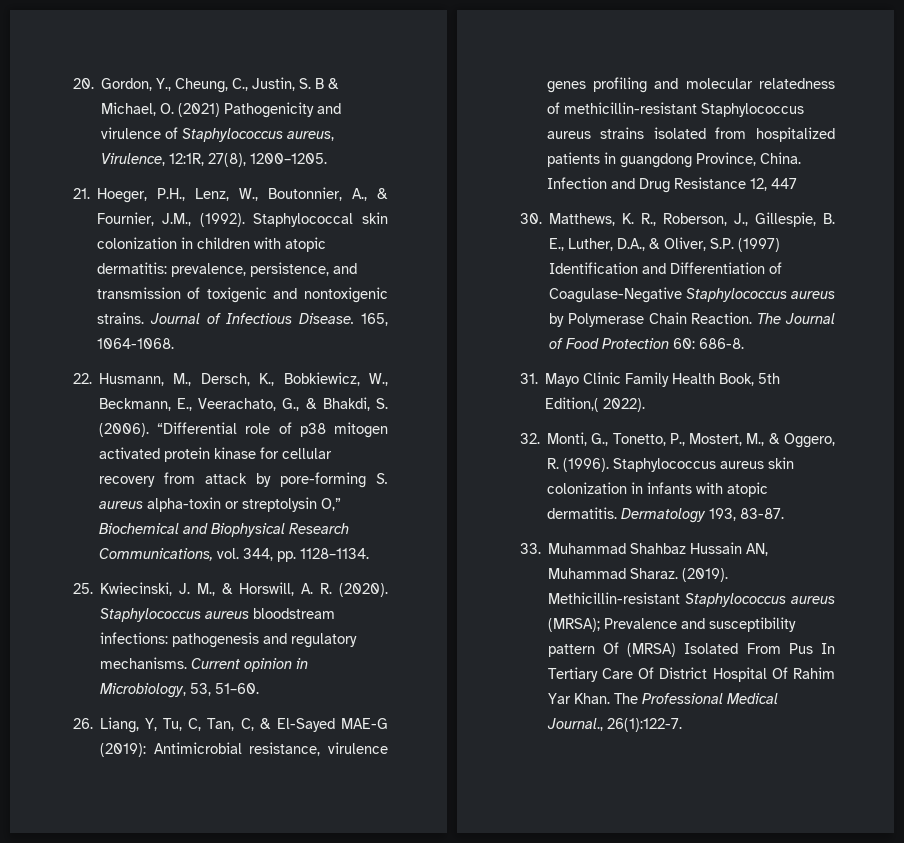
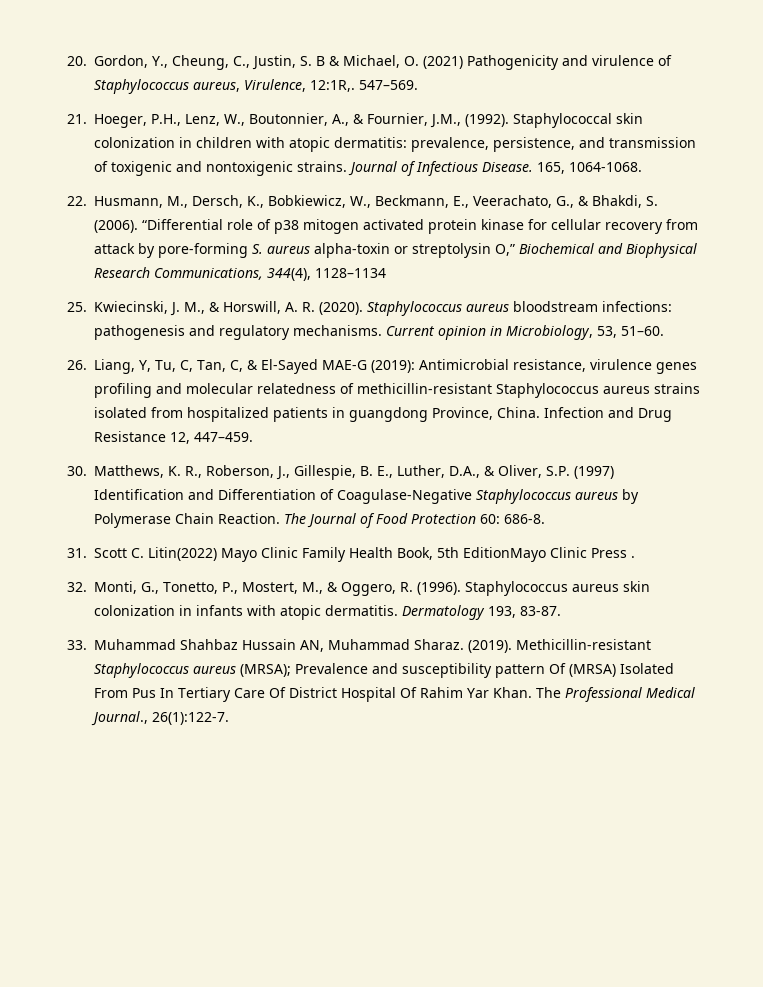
- 20. Gordon, Y., Cheung, C., Justin, S. B & Michael, O. (2021) Pathogenicity and virulence of Staphylococcus aureus, Virulence, 12:1R, 27(8), 1200–1205.
+ 20. Gordon, Y., Cheung, C., Justin, S. B & Michael, O. (2021) Pathogenicity and virulence of Staphylococcus aureus, Virulence, 12:1R,. 547–569.
- “Differential role of p38 mitogen activated protein kinase for cellular recovery from attack by pore-forming S. aureus alpha-toxin or streptolysin O,” Biochemical and Biophysical Research Communications, vol. 344, pp. 1128–1134.
+ “Differential role of p38 mitogen activated protein kinase for cellular recovery from attack by pore-forming S. aureus alpha-toxin or streptolysin O,” Biochemical and Biophysical Research Communications, 344(4), 1128–1134
- Infection and Drug Resistance 12, 447
+ Infection and Drug Resistance 12, 447–459.
- 31. Mayo Clinic Family Health Book, 5th Edition,( 2022).
+ 31. Scott C. Litin(2022) Mayo Clinic Family Health Book, 5th EditionMayo Clinic Press .

